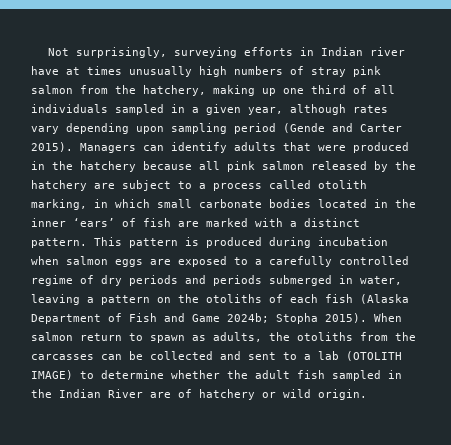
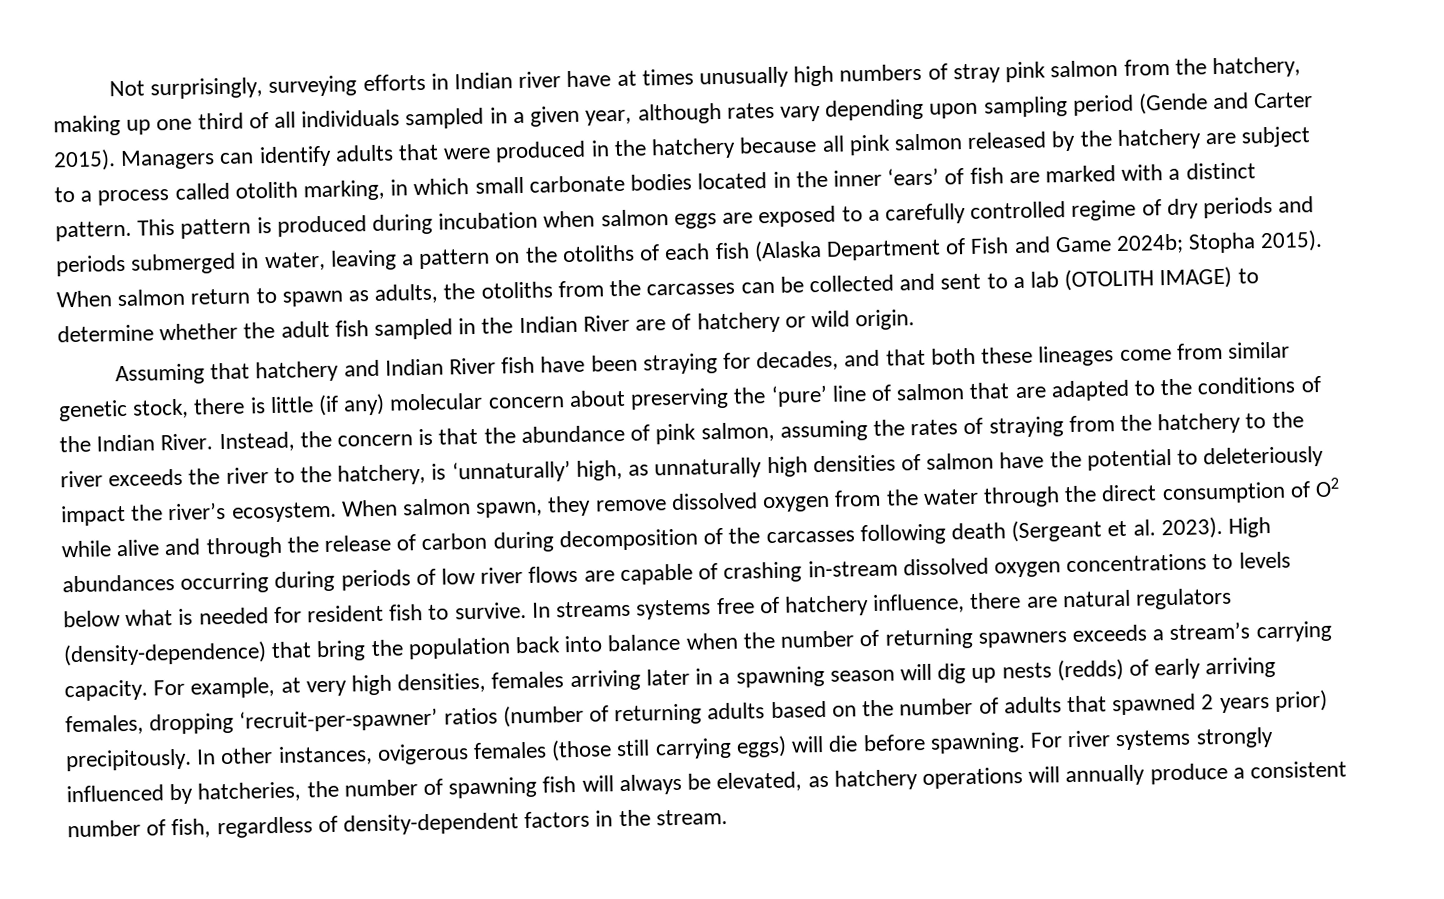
+ Assuming that hatchery and Indian River fish have been straying for decades, and that both these lineages come from similar genetic stock, there is little (if any) molecular concern about preserving the ‘pure’ line of salmon that are adapted to the conditions of the Indian River. Instead, the concern is that the abundance of pink salmon, assuming the rates of straying from the hatchery to the river exceeds the river to the hatchery, is ‘unnaturally’ high, as unnaturally high densities of salmon have the potential to deleteriously impact the river’s ecosystem. When salmon spawn, they remove dissolved oxygen from the water through the direct consumption of O2 while alive and through the release of carbon during decomposition of the carcasses following death (Sergeant et al. 2023). High abundances occurring during periods of low river flows are capable of crashing in-stream dissolved oxygen concentrations to levels below what is needed for resident fish to survive. In streams systems free of hatchery influence, there are natural regulators (density-dependence) that bring the population back into balance when the number of returning spawners exceeds a stream’s carrying capacity. For example, at very high densities, females arriving later in a spawning season will dig up nests (redds) of early arriving females, dropping ‘recruit-per-spawner’ ratios (number of returning adults based on the number of adults that spawned 2 years prior) precipitously. In other instances, ovigerous females (those still carrying eggs) will die before spawning. For river systems strongly influenced by hatcheries, the number of spawning fish will always be elevated, as hatchery operations will annually produce a consistent number of fish, regardless of density-dependent factors in the stream.

